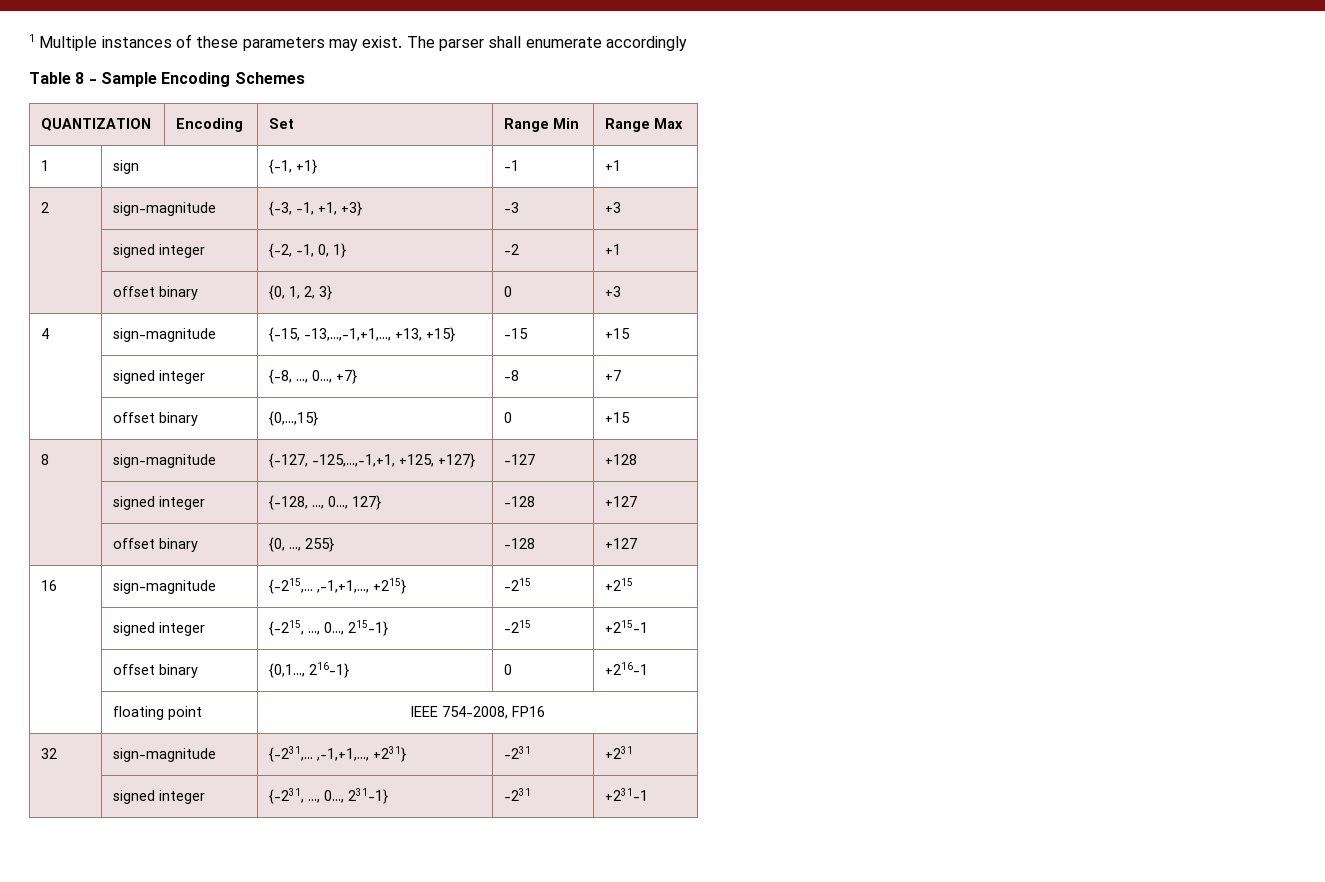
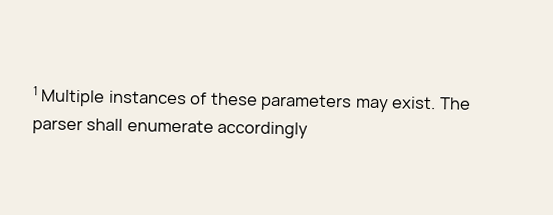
- Table 8 - Sample Encoding Schemes
- QUANTIZATION | Encoding | Set | Range Min | Range Max
- 1 | sign | {-1, +1} | -1 | +1
- 2 | sign-magnitude | {-3, -1, +1, +3} | -3 | +3
- | signed integer | {-2, -1, 0, 1} | -2 | +1
- | offset binary | {0, 1, 2, 3} | 0 | +3
- 4 | sign-magnitude | {-15, -13,…,-1,+1,…, +13, +15} | -15 | +15
- | signed integer | {-8, …, 0…, +7} | -8 | +7
- | offset binary | {0,…,15} | 0 | +15
- 8 | sign-magnitude | {-127, -125,…,-1,+1, +125, +127} | -127 | +128
- | signed integer | {-128, …, 0…, 127} | -128 | +127
- | offset binary | {0, …, 255} | -128 | +127
- 16 | sign-magnitude | {-215,… ,-1,+1,…, +215} | -215 | +215
- | signed integer | {-215, …, 0…, 215-1} | -215 | +215-1
- | offset binary | {0,1…, 216-1} | 0 | +216-1
- | floating point | IEEE 754-2008, FP16
- 32 | sign-magnitude | {-231,… ,-1,+1,…, +231} | -231 | +231
- | signed integer | {-231, …, 0…, 231-1} | -231 | +231-1

